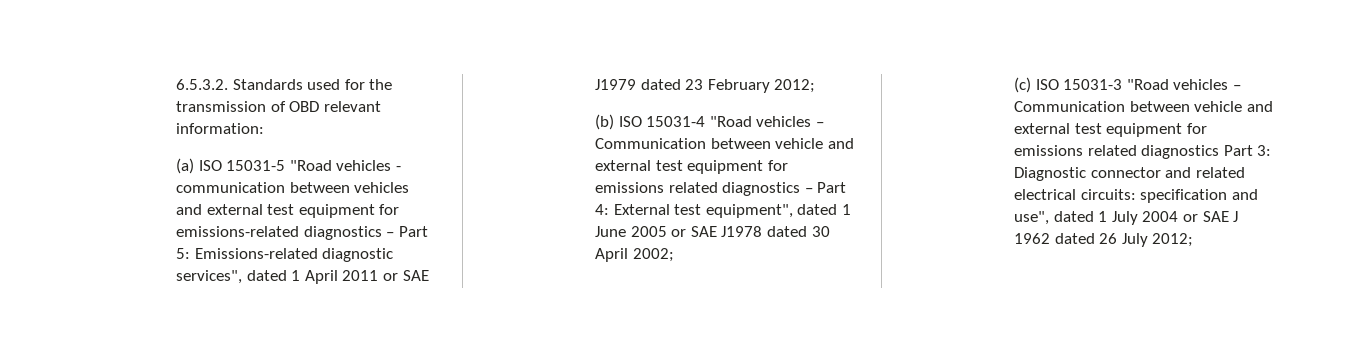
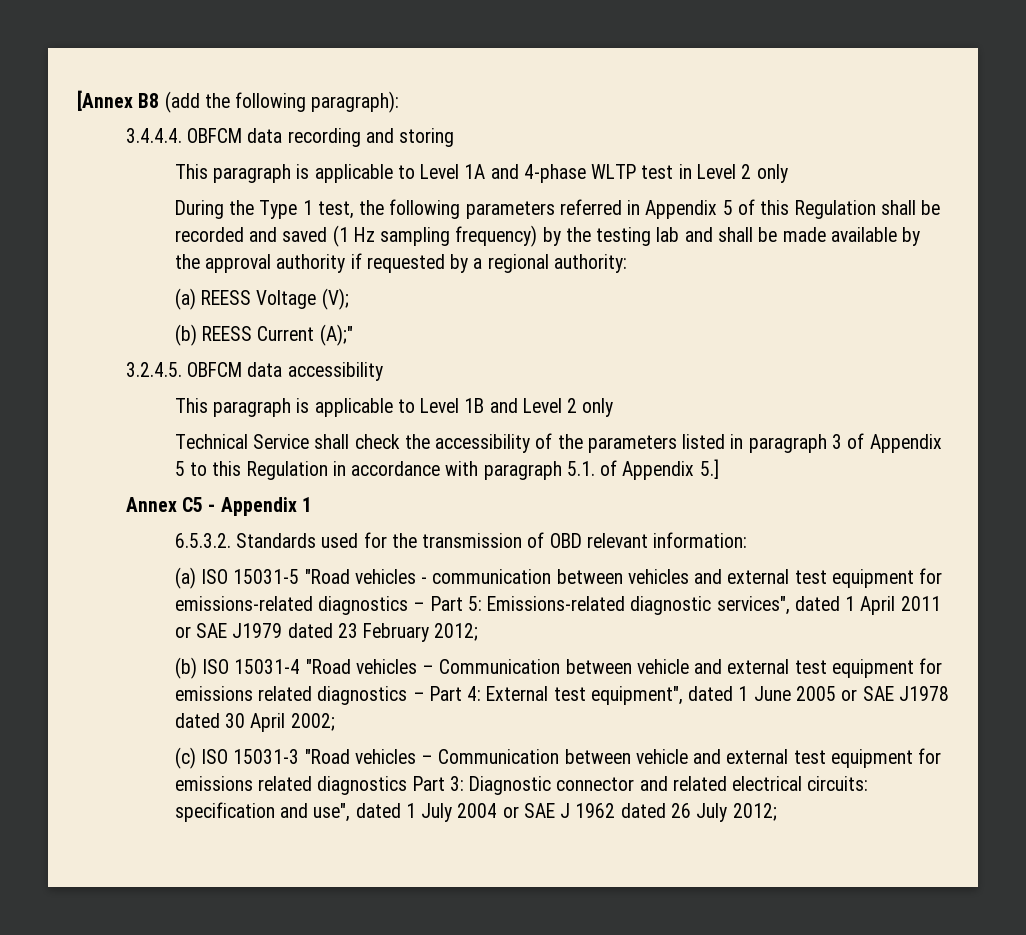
+ [Annex B8 (add the following paragraph):
+ 3.4.4.4. OBFCM data recording and storing
+ This paragraph is applicable to Level 1A and 4-phase WLTP test in Level 2 only
+ During the Type 1 test, the following parameters referred in Appendix 5 of this Regulation shall be recorded and saved (1 Hz sampling frequency) by the testing lab and shall be made available by the approval authority if requested by a regional authority:
+ (a) REESS Voltage (V);
+ (b) REESS Current (A);"
+ 3.2.4.5. OBFCM data accessibility
+ This paragraph is applicable to Level 1B and Level 2 only
+ Technical Service shall check the accessibility of the parameters listed in paragraph 3 of Appendix 5 to this Regulation in accordance with paragraph 5.1. of Appendix 5.]
+ Annex C5 - Appendix 1

